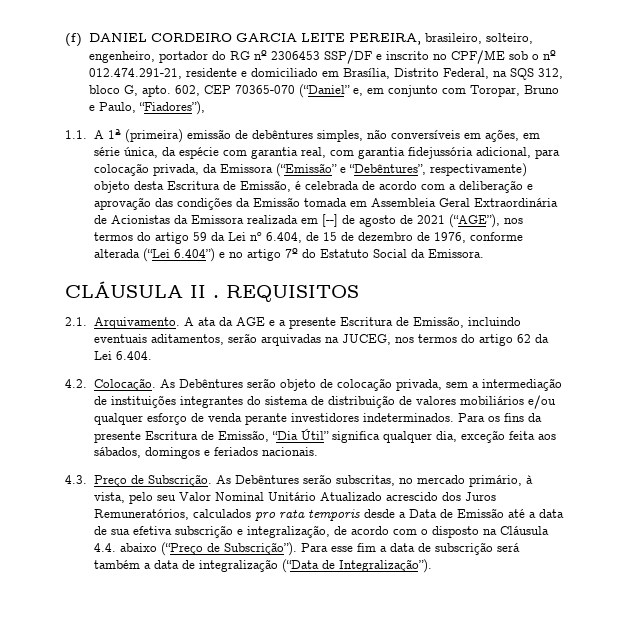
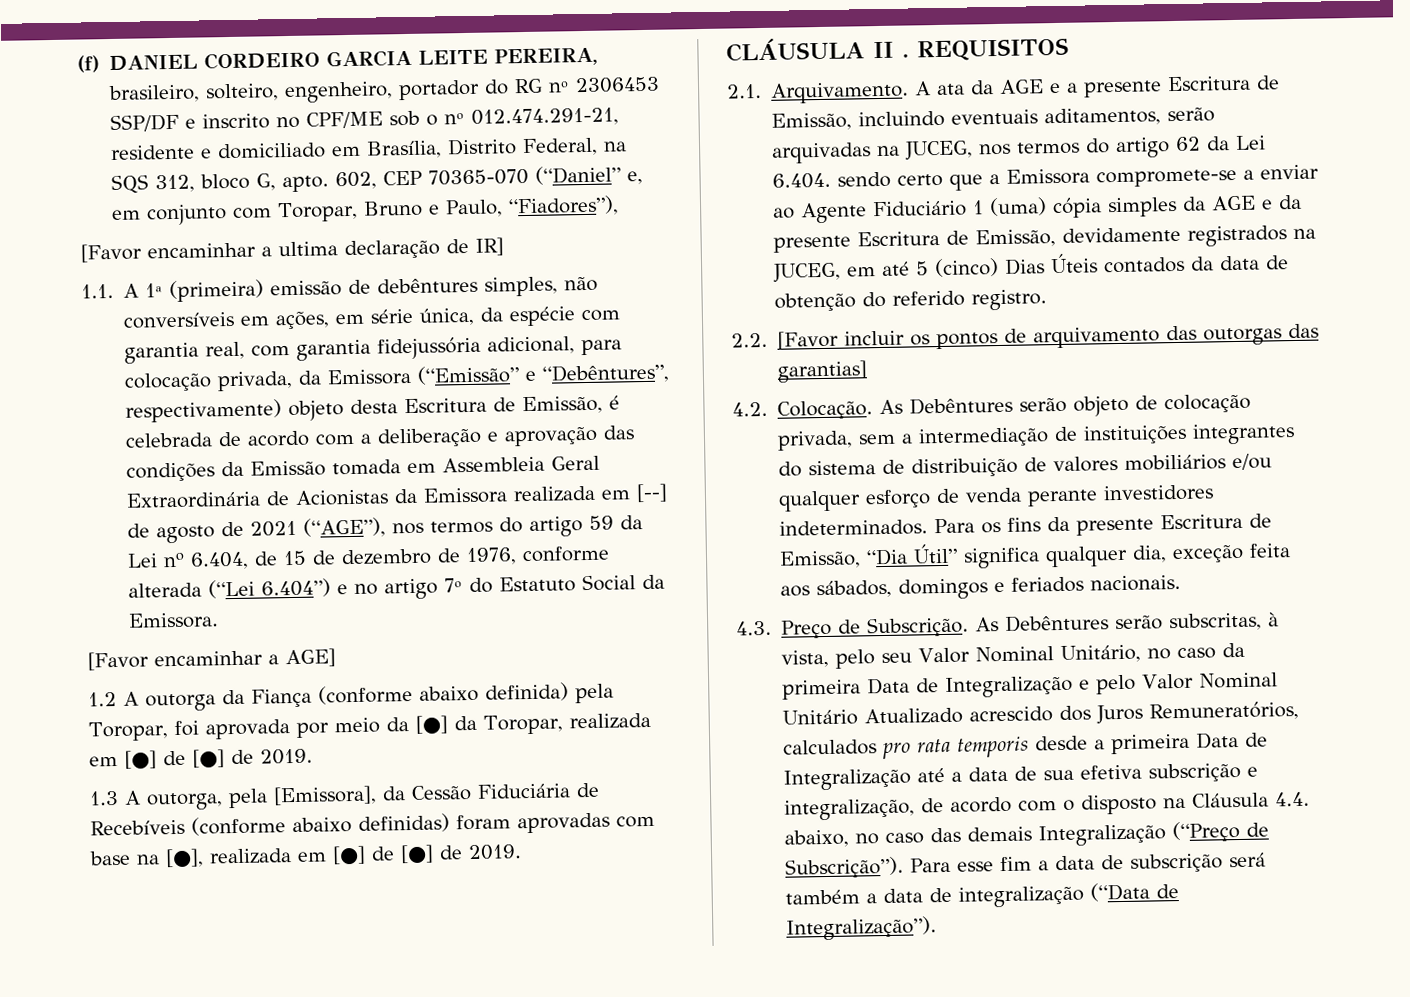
+ [Favor encaminhar a ultima declaração de IR]
+ [Favor encaminhar a AGE]
+ 1.2 A outorga da Fiança (conforme abaixo definida) pela Toropar, foi aprovada por meio da [●] da Toropar, realizada em [●] de [●] de 2019.
+ 1.3 A outorga, pela [Emissora], da Cessão Fiduciária de Recebíveis (conforme abaixo definidas) foram aprovadas com base na [●], realizada em [●] de [●] de 2019.
- A ata da AGE e a presente Escritura de Emissão, incluindo eventuais aditamentos, serão arquivadas na JUCEG, nos termos do artigo 62 da Lei 6.404.
+ A ata da AGE e a presente Escritura de Emissão, incluindo eventuais aditamentos, serão arquivadas na JUCEG, nos termos do artigo 62 da Lei 6.404. sendo certo que a Emissora compromete-se a enviar ao Agente Fiduciário 1 (uma) cópia simples da AGE e da presente Escritura de Emissão, devidamente registrados na JUCEG, em até 5 (cinco) Dias Úteis contados da data de obtenção do referido registro.
+ 2.2. [Favor incluir os pontos de arquivamento das outorgas das garantias]
- As Debêntures serão subscritas, no mercado primário, à vista, pelo seu Valor Nominal Unitário Atualizado acrescido dos Juros Remuneratórios, calculados pro rata temporis desde a Data de Emissão até a data de sua efetiva subscrição e integralização, de acordo com o disposto na Cláusula 4.4. abaixo (“Preço de Subscrição”).
+ As Debêntures serão subscritas, à vista, pelo seu Valor Nominal Unitário, no caso da primeira Data de Integralização e pelo Valor Nominal Unitário Atualizado acrescido dos Juros Remuneratórios, calculados pro rata temporis desde a primeira Data de Integralização até a data de sua efetiva subscrição e integralização, de acordo com o disposto na Cláusula 4.4. abaixo, no caso das demais Integralização (“Preço de Subscrição”).

